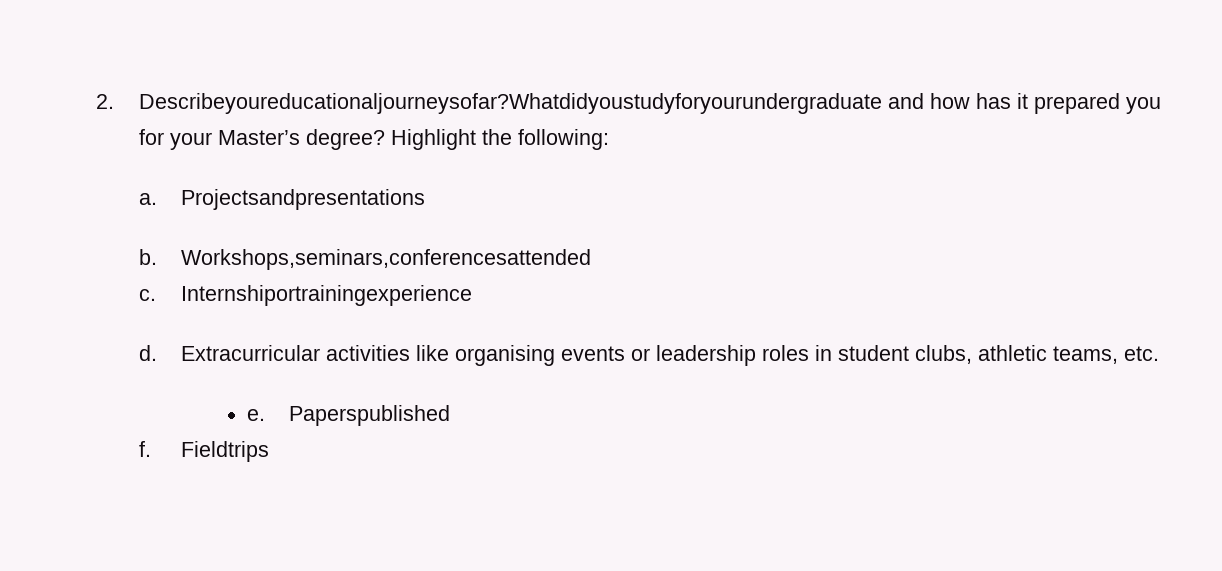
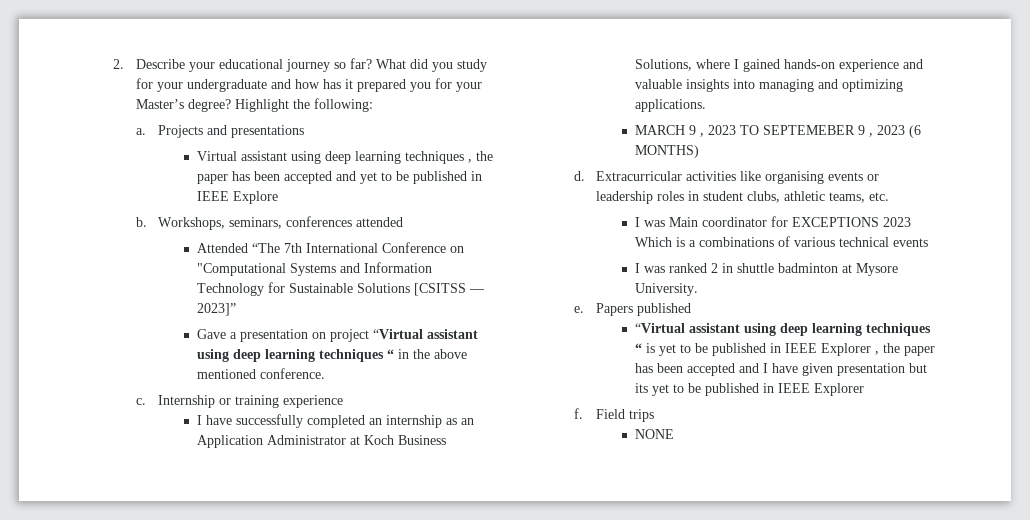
- 2. Describeyoureducationaljourneysofar?Whatdidyoustudyforyourundergraduate and how has it prepared you for your Master’s degree?
+ 2. Describe your educational journey so far? What did you study for your undergraduate and how has it prepared you for your Master’s degree?
- Projectsandpresentations
- b. Workshops,seminars,conferencesattended
- c. Internshiportrainingexperience
+ Projects and presentations
+ Virtual assistant using deep learning techniques , the paper has been accepted and yet to be published in IEEE Explore
+ b. Workshops, seminars, conferences attended
+ Attended “The 7th International Conference on "Computational Systems and Information Technology for Sustainable Solutions [CSITSS — 2023]”
+ Gave a presentation on project “Virtual assistant using deep learning techniques “ in the above mentioned conference.
+ c. Internship or training experience
+ I have successfully completed an internship as an Application Administrator at Koch Business Solutions, where I gained hands-on experience and valuable insights into managing and optimizing applications.
+ MARCH 9 , 2023 TO SEPTEMEBER 9 , 2023 (6 MONTHS)
- e. Paperspublished
- f. Fieldtrips
+ I was Main coordinator for EXCEPTIONS 2023 Which is a combinations of various technical events
+ I was ranked 2 in shuttle badminton at Mysore University.
+ e. Papers published
+ “Virtual assistant using deep learning techniques “ is yet to be published in IEEE Explorer , the paper has been accepted and I have given presentation but its yet to be published in IEEE Explorer
+ f. Field trips
+ NONE

